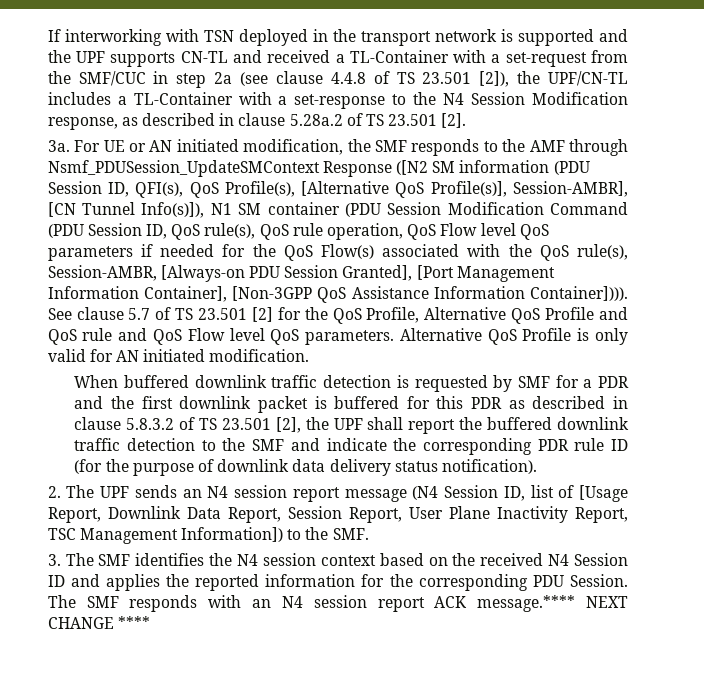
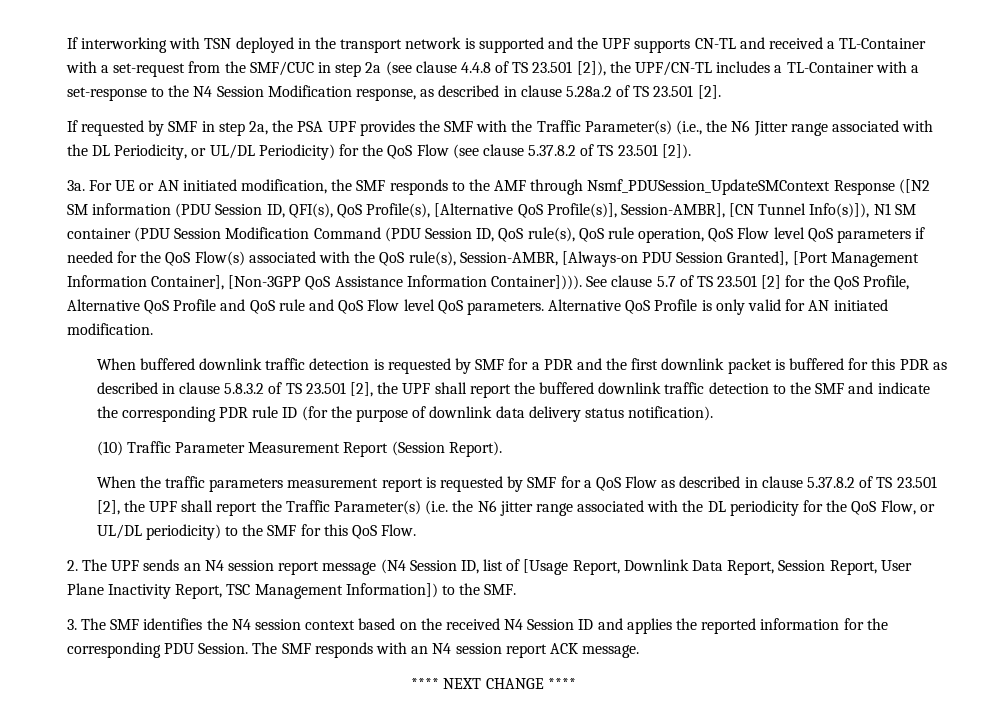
+ If requested by SMF in step 2a, the PSA UPF provides the SMF with the Traffic Parameter(s) (i.e., the N6 Jitter range associated with the DL Periodicity, or UL/DL Periodicity) for the QoS Flow (see clause 5.37.8.2 of TS 23.501 [2]).
+ (10) Traffic Parameter Measurement Report (Session Report).
+ When the traffic parameters measurement report is requested by SMF for a QoS Flow as described in clause 5.37.8.2 of TS 23.501 [2], the UPF shall report the Traffic Parameter(s) (i.e. the N6 jitter range associated with the DL periodicity for the QoS Flow, or UL/DL periodicity) to the SMF for this QoS Flow.
- The SMF responds with an N4 session report ACK message.**** NEXT CHANGE ****
+ The SMF responds with an N4 session report ACK message.
+ **** NEXT CHANGE ****

